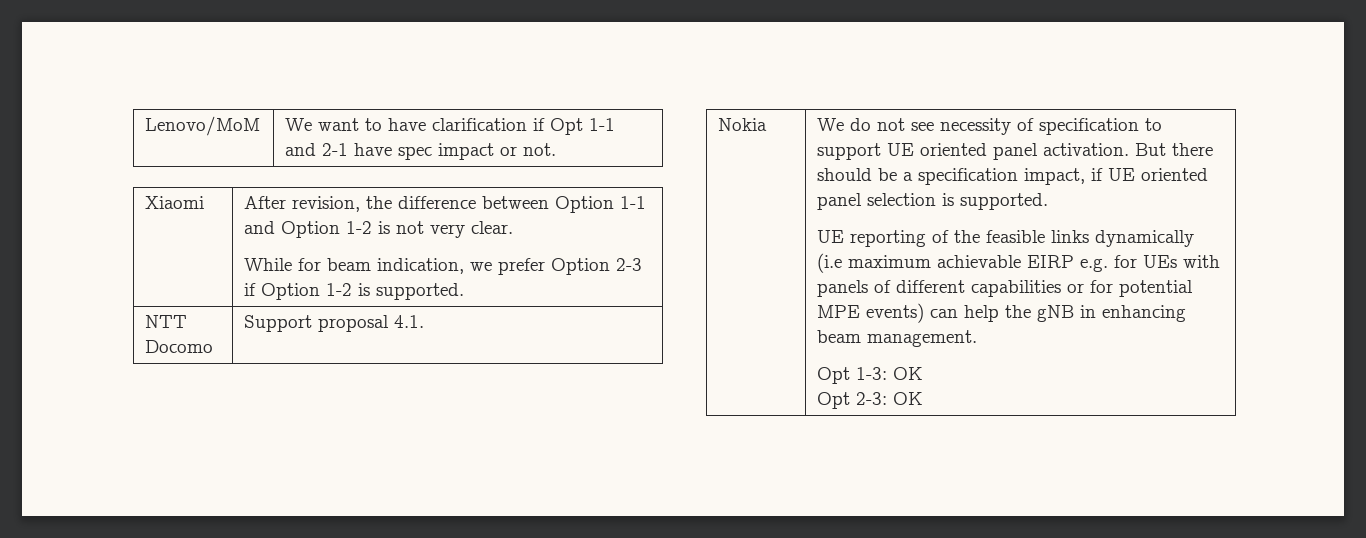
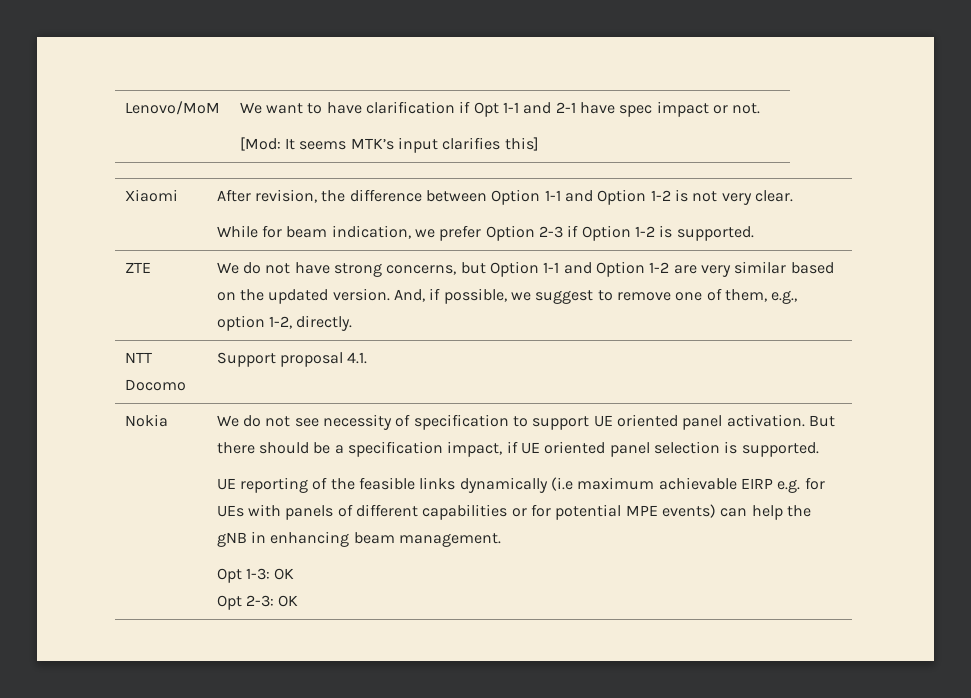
  Lenovo/MoM | We want to have clarification if Opt 1-1 and 2-1 have spec impact or not.
+ [Mod: It seems MTK’s input clarifies this]
+ ZTE | We do not have strong concerns, but Option 1-1 and Option 1-2 are very similar based on the updated version. And, if possible, we suggest to remove one of them, e.g., option 1-2, directly.

